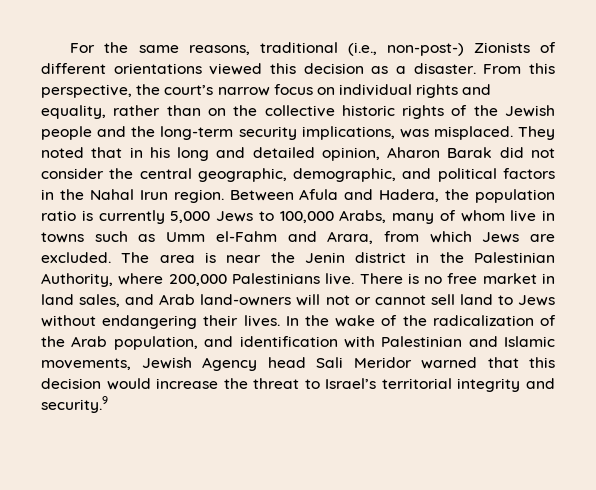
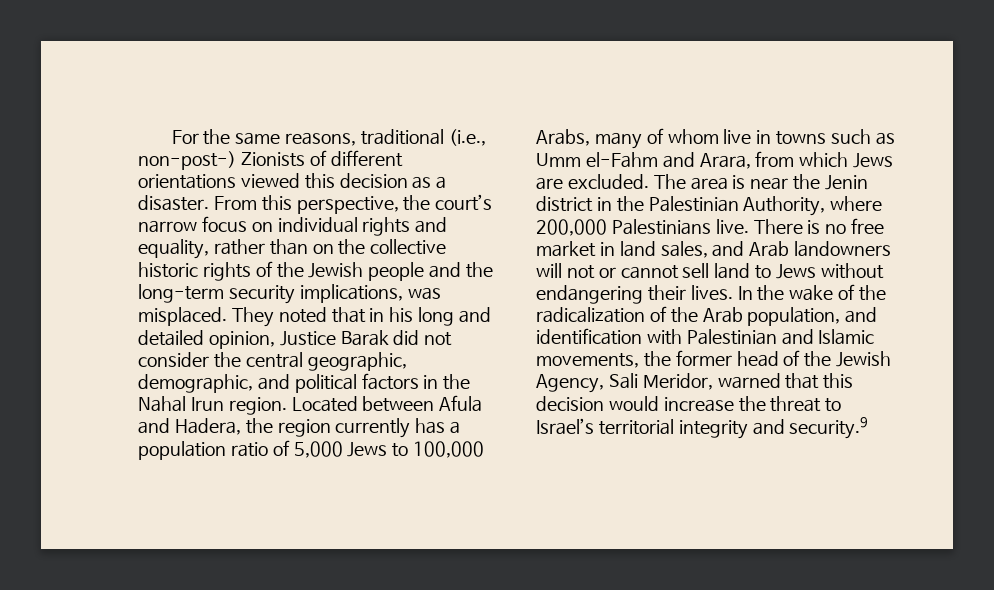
- They noted that in his long and detailed opinion, Aharon Barak did not consider the central geographic, demographic, and political factors in the Nahal Irun region.
+ They noted that in his long and detailed opinion, Justice Barak did not consider the central geographic, demographic, and political factors in the Nahal Irun region.
- Between Afula and Hadera, the population ratio is currently 5,000 Jews to 100,000 Arabs, many of whom live in towns such as Umm el-Fahm and Arara, from which Jews are excluded.
+ Located between Afula and Hadera, the region currently has a population ratio of 5,000 Jews to 100,000 Arabs, many of whom live in towns such as Umm el-Fahm and Arara, from which Jews are excluded.
- There is no free market in land sales, and Arab land-owners will not or cannot sell land to Jews without endangering their lives.
+ There is no free market in land sales, and Arab landowners will not or cannot sell land to Jews without endangering their lives.
- In the wake of the radicalization of the Arab population, and identification with Palestinian and Islamic movements, Jewish Agency head Sali Meridor warned that this decision would increase the threat to Israel’s territorial integrity and security.9
+ In the wake of the radicalization of the Arab population, and identification with Palestinian and Islamic movements, the former head of the Jewish Agency, Sali Meridor, warned that this decision would increase the threat to Israel’s territorial integrity and security.9

